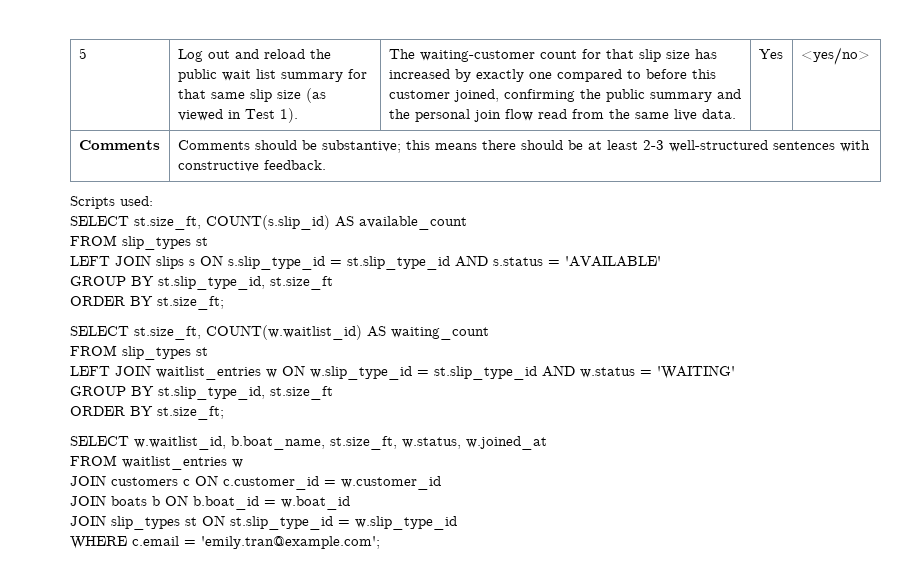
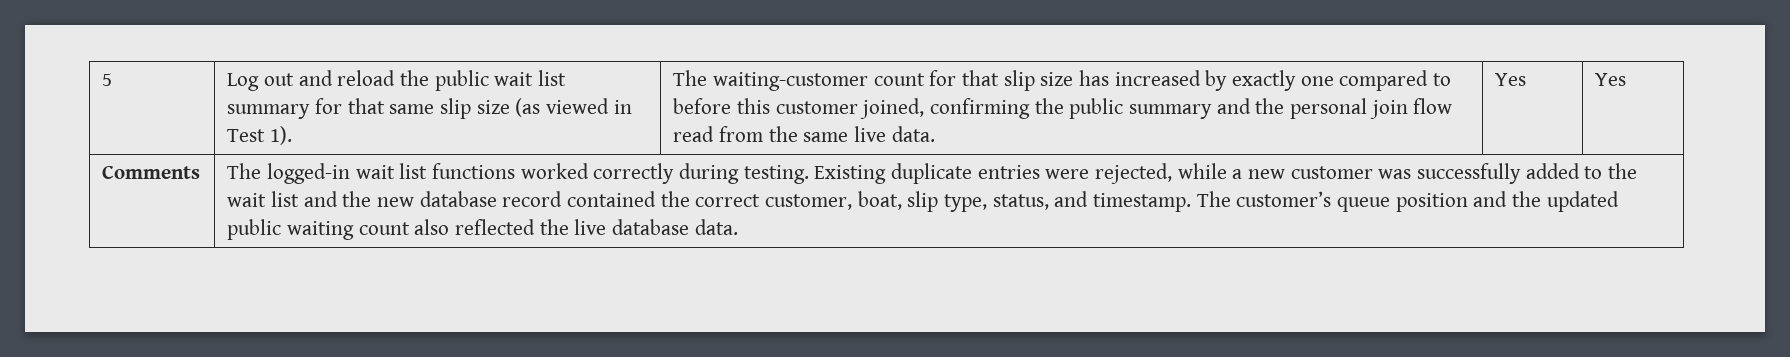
- Yes | <yes/no>
+ Yes | Yes
- Comments should be substantive; this means there should be at least 2-3 well-structured sentences with constructive feedback.
- Scripts used:
- SELECT st.size_ft, COUNT(s.slip_id) AS available_count
- FROM slip_types st
- LEFT JOIN slips s ON s.slip_type_id = st.slip_type_id AND s.status = 'AVAILABLE'
- GROUP BY st.slip_type_id, st.size_ft
- ORDER BY st.size_ft;
- SELECT st.size_ft, COUNT(w.waitlist_id) AS waiting_count
- FROM slip_types st
- LEFT JOIN waitlist_entries w ON w.slip_type_id = st.slip_type_id AND w.status = 'WAITING'
- GROUP BY st.slip_type_id, st.size_ft
- ORDER BY st.size_ft;
- SELECT w.waitlist_id, b.boat_name, st.size_ft, w.status, w.joined_at
- FROM waitlist_entries w
- JOIN customers c ON c.customer_id = w.customer_id
- JOIN boats b ON b.boat_id = w.boat_id
- JOIN slip_types st ON st.slip_type_id = w.slip_type_id
- WHERE c.email = 'emily.tran@example.com';
+ The logged-in wait list functions worked correctly during testing. Existing duplicate entries were rejected, while a new customer was successfully added to the wait list and the new database record contained the correct customer, boat, slip type, status, and timestamp. The customer’s queue position and the updated public waiting count also reflected the live database data.

